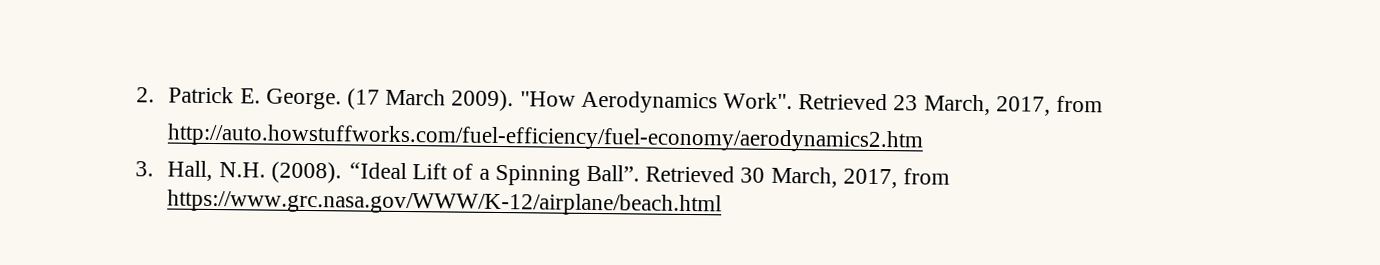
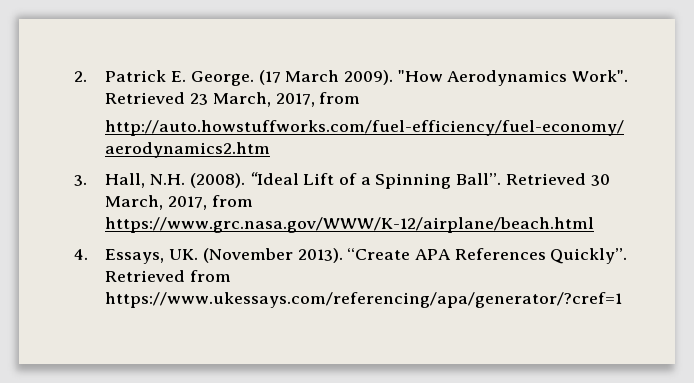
+ 4. Essays, UK. (November 2013). “Create APA References Quickly”. Retrieved from https://www.ukessays.com/referencing/apa/generator/?cref=1

